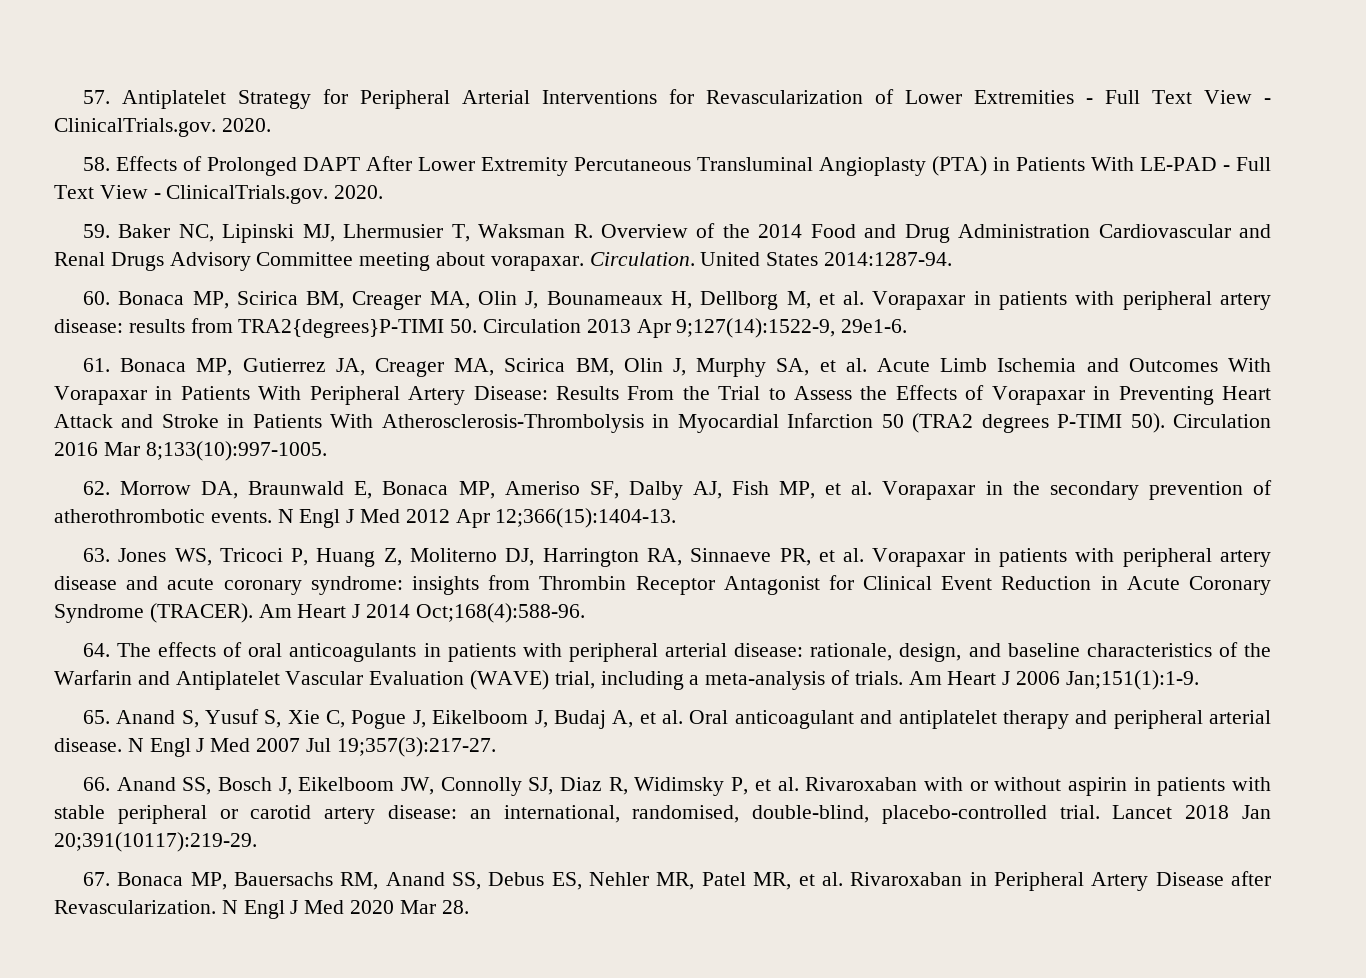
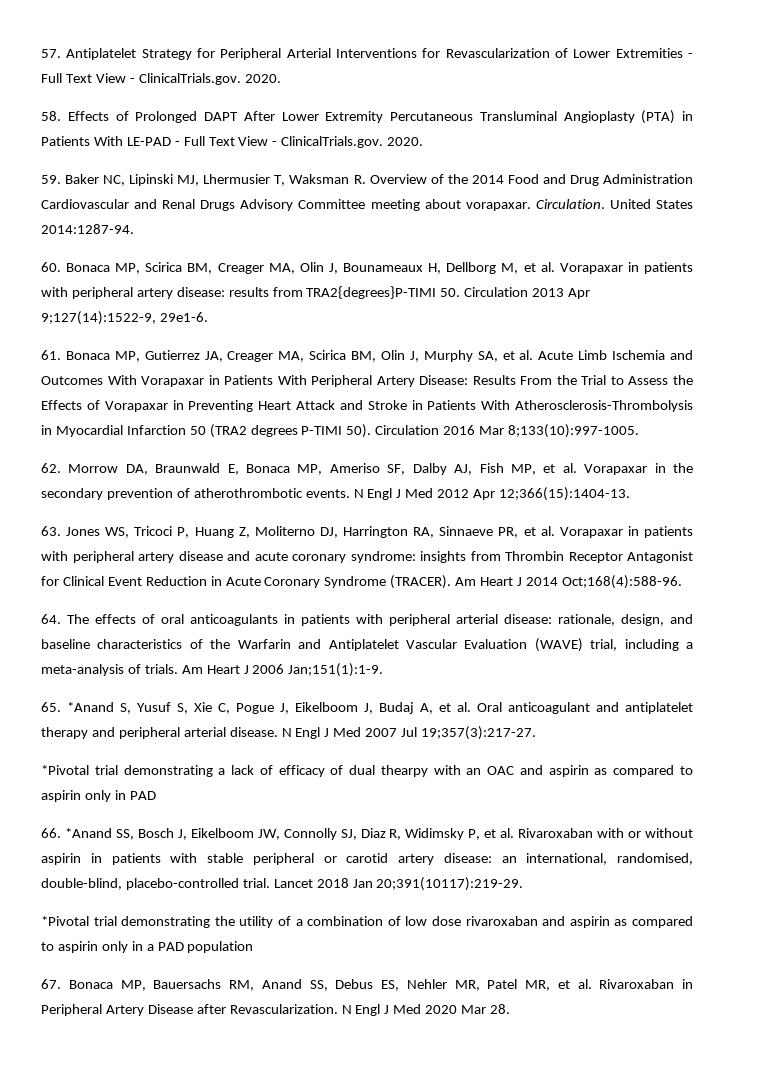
- 65. Anand S, Yusuf S, Xie C, Pogue J, Eikelboom J, Budaj A, et al. Oral anticoagulant and antiplatelet therapy and peripheral arterial disease.
+ 65. *Anand S, Yusuf S, Xie C, Pogue J, Eikelboom J, Budaj A, et al. Oral anticoagulant and antiplatelet therapy and peripheral arterial disease.
+ *Pivotal trial demonstrating a lack of efficacy of dual thearpy with an OAC and aspirin as compared to aspirin only in PAD
- 66. Anand SS, Bosch J, Eikelboom JW, Connolly SJ, Diaz R, Widimsky P, et al. Rivaroxaban with or without aspirin in patients with stable peripheral or carotid artery disease: an international, randomised, double-blind, placebo-controlled trial.
+ 66. *Anand SS, Bosch J, Eikelboom JW, Connolly SJ, Diaz R, Widimsky P, et al. Rivaroxaban with or without aspirin in patients with stable peripheral or carotid artery disease: an international, randomised, double-blind, placebo-controlled trial.
+ *Pivotal trial demonstrating the utility of a combination of low dose rivaroxaban and aspirin as compared to aspirin only in a PAD population

